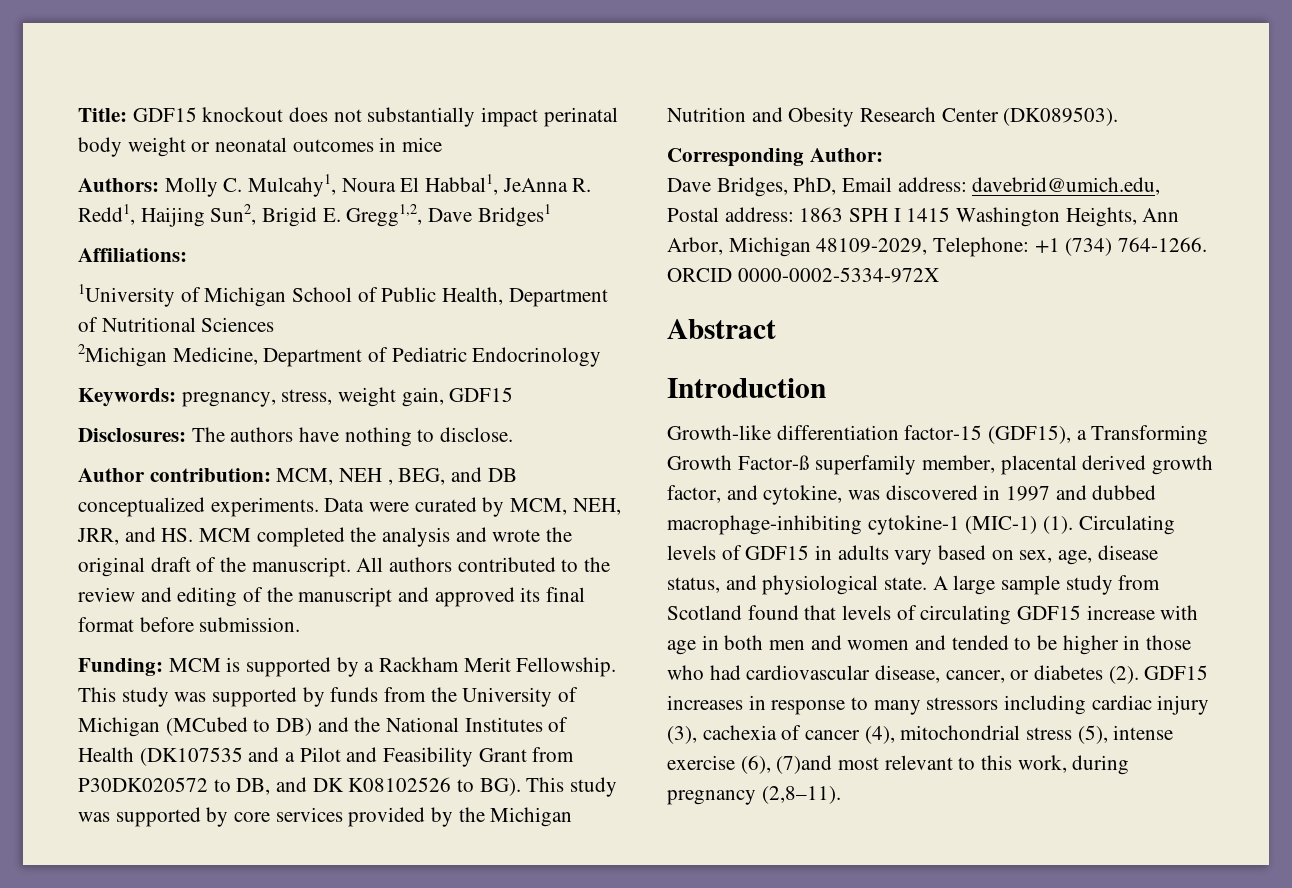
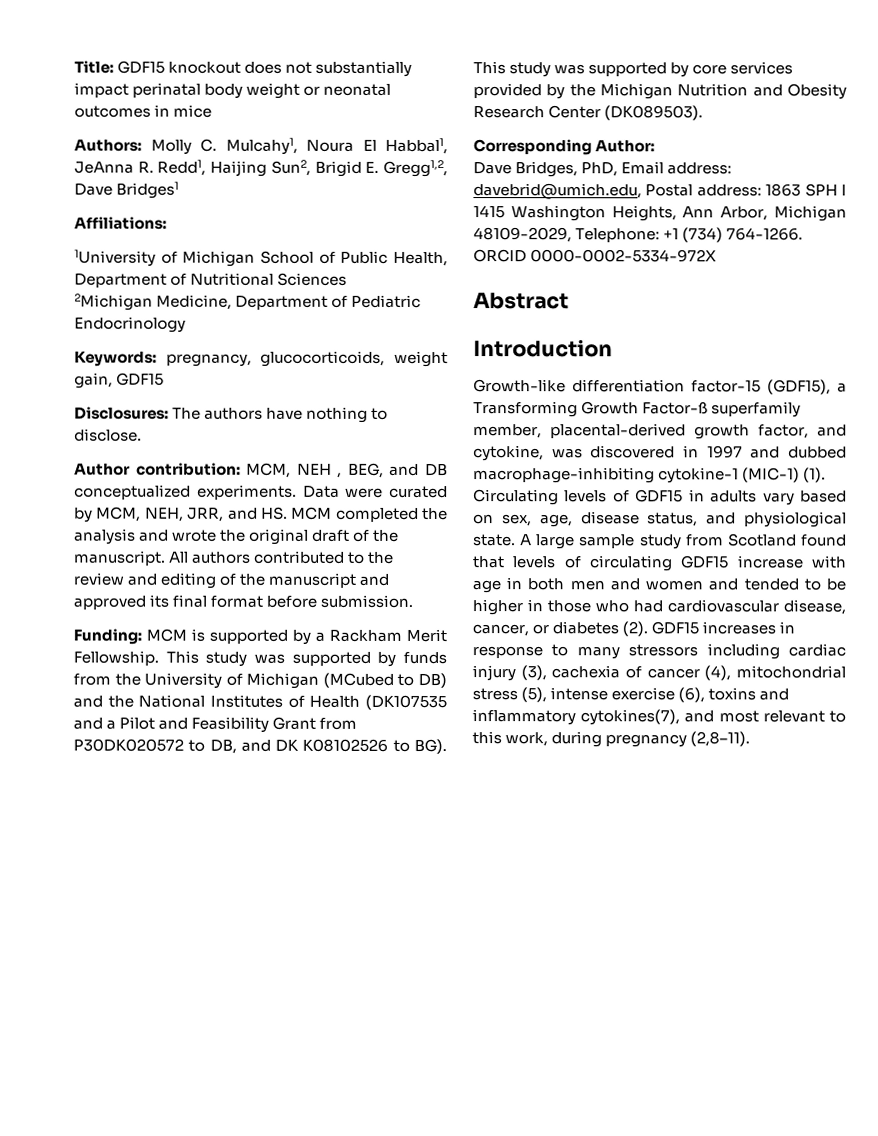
- Keywords: pregnancy, stress, weight gain, GDF15
+ Keywords: pregnancy, glucocorticoids, weight gain, GDF15
- Growth-like differentiation factor-15 (GDF15), a Transforming Growth Factor-ß superfamily member, placental derived growth factor, and cytokine, was discovered in 1997 and dubbed macrophage-inhibiting cytokine-1 (MIC-1) (1).
+ Growth-like differentiation factor-15 (GDF15), a Transforming Growth Factor-ß superfamily member, placental-derived growth factor, and cytokine, was discovered in 1997 and dubbed macrophage-inhibiting cytokine-1 (MIC-1) (1).
- GDF15 increases in response to many stressors including cardiac injury (3), cachexia of cancer (4), mitochondrial stress (5), intense exercise (6), (7)and most relevant to this work, during pregnancy (2,8–11).
+ GDF15 increases in response to many stressors including cardiac injury (3), cachexia of cancer (4), mitochondrial stress (5), intense exercise (6), toxins and inflammatory cytokines(7), and most relevant to this work, during pregnancy (2,8–11).

